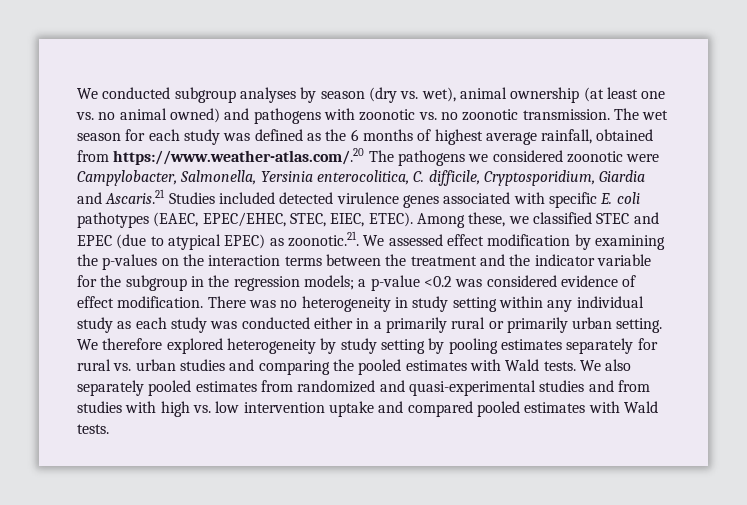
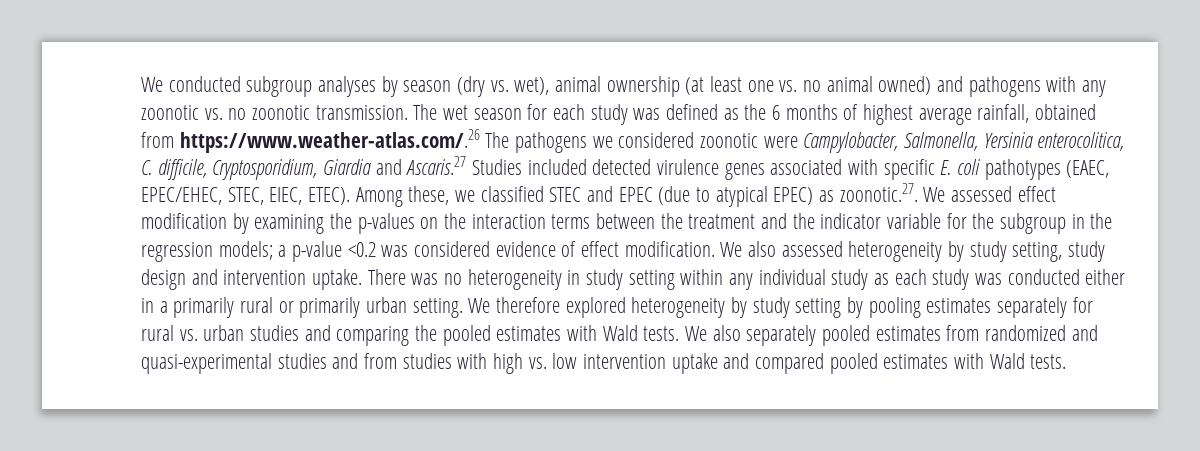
- We conducted subgroup analyses by season (dry vs. wet), animal ownership (at least one vs. no animal owned) and pathogens with zoonotic vs. no zoonotic transmission.
+ We conducted subgroup analyses by season (dry vs. wet), animal ownership (at least one vs. no animal owned) and pathogens with any zoonotic vs. no zoonotic transmission.
- The wet season for each study was defined as the 6 months of highest average rainfall, obtained from https://www.weather-atlas.com/.20 The pathogens we considered zoonotic were Campylobacter, Salmonella, Yersinia enterocolitica, C. difficile, Cryptosporidium, Giardia and Ascaris.21 Studies included detected virulence genes associated with specific E. coli pathotypes (EAEC, EPEC/EHEC, STEC, EIEC, ETEC).
+ The wet season for each study was defined as the 6 months of highest average rainfall, obtained from https://www.weather-atlas.com/.26 The pathogens we considered zoonotic were Campylobacter, Salmonella, Yersinia enterocolitica, C. difficile, Cryptosporidium, Giardia and Ascaris.27 Studies included detected virulence genes associated with specific E. coli pathotypes (EAEC, EPEC/EHEC, STEC, EIEC, ETEC).
- Among these, we classified STEC and EPEC (due to atypical EPEC) as zoonotic.21. We assessed effect modification by examining the p-values on the interaction terms between the treatment and the indicator variable for the subgroup in the regression models; a p-value <0.2 was considered evidence of effect modification.
+ Among these, we classified STEC and EPEC (due to atypical EPEC) as zoonotic.27. We assessed effect modification by examining the p-values on the interaction terms between the treatment and the indicator variable for the subgroup in the regression models; a p-value <0.2 was considered evidence of effect modification.
+ We also assessed heterogeneity by study setting, study design and intervention uptake.

